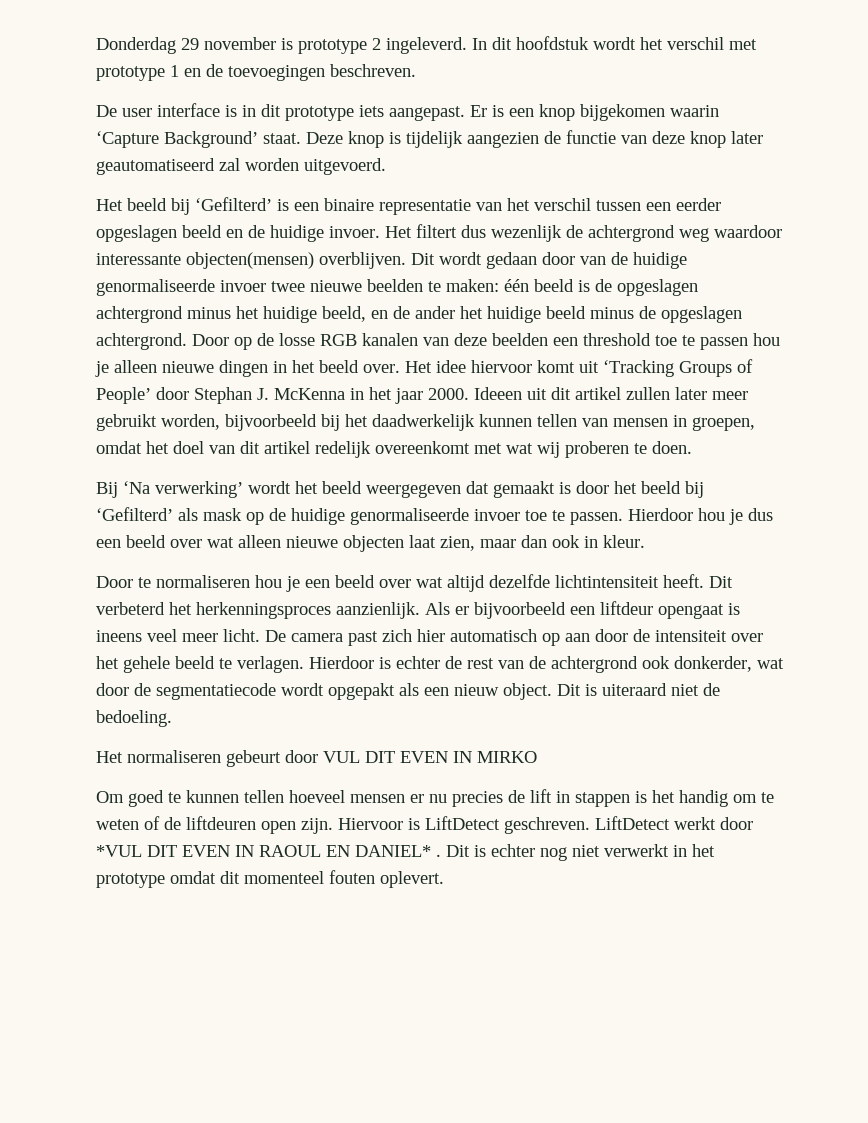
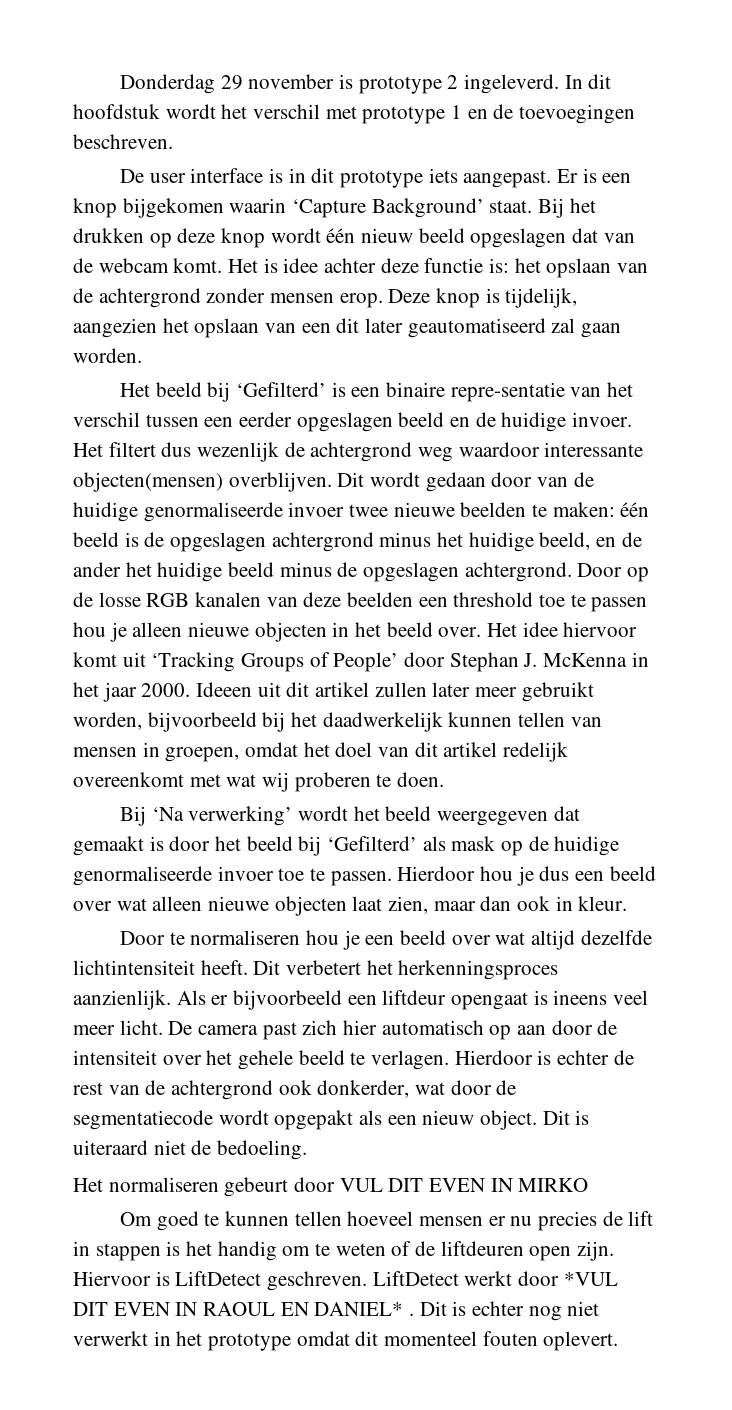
- Deze knop is tijdelijk aangezien de functie van deze knop later geautomatiseerd zal worden uitgevoerd.
+ Bij het drukken op deze knop wordt één nieuw beeld opgeslagen dat van de webcam komt. Het is idee achter deze functie is: het opslaan van de achtergrond zonder mensen erop. Deze knop is tijdelijk, aangezien het opslaan van een dit later geautomatiseerd zal gaan worden.
- Het beeld bij ‘Gefilterd’ is een binaire representatie van het verschil tussen een eerder opgeslagen beeld en de huidige invoer.
+ Het beeld bij ‘Gefilterd’ is een binaire repre-sentatie van het verschil tussen een eerder opgeslagen beeld en de huidige invoer.
- Door op de losse RGB kanalen van deze beelden een threshold toe te passen hou je alleen nieuwe dingen in het beeld over.
+ Door op de losse RGB kanalen van deze beelden een threshold toe te passen hou je alleen nieuwe objecten in het beeld over.
- Dit verbeterd het herkenningsproces aanzienlijk.
+ Dit verbetert het herkenningsproces aanzienlijk.

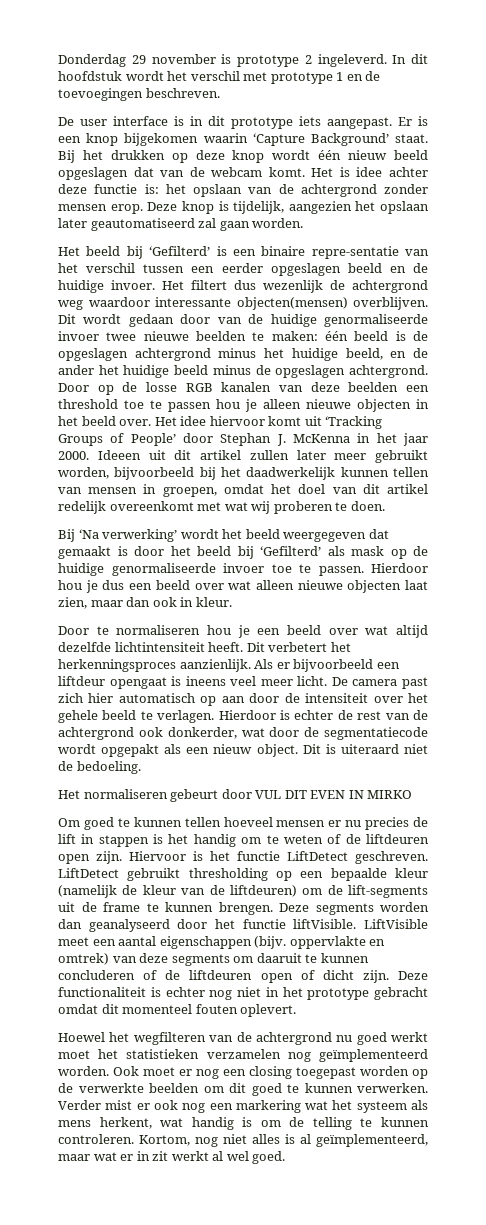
- Deze knop is tijdelijk, aangezien het opslaan van een dit later geautomatiseerd zal gaan worden.
+ Deze knop is tijdelijk, aangezien het opslaan later geautomatiseerd zal gaan worden.
- Hiervoor is LiftDetect geschreven.
+ Hiervoor is het functie LiftDetect geschreven.
- LiftDetect werkt door *VUL DIT EVEN IN RAOUL EN DANIEL* . Dit is echter nog niet verwerkt in het prototype omdat dit momenteel fouten oplevert.
+ LiftDetect gebruikt thresholding op een bepaalde kleur (namelijk de kleur van de liftdeuren) om de lift-segments uit de frame te kunnen brengen. Deze segments worden dan geanalyseerd door het functie liftVisible. LiftVisible meet een aantal eigenschappen (bijv. oppervlakte en omtrek) van deze segments om daaruit te kunnen concluderen of de liftdeuren open of dicht zijn. Deze functionaliteit is echter nog niet in het prototype gebracht omdat dit momenteel fouten oplevert.
+ Hoewel het wegfilteren van de achtergrond nu goed werkt moet het statistieken verzamelen nog geïmplementeerd worden. Ook moet er nog een closing toegepast worden op de verwerkte beelden om dit goed te kunnen verwerken. Verder mist er ook nog een markering wat het systeem als mens herkent, wat handig is om de telling te kunnen controleren. Kortom, nog niet alles is al geïmplementeerd, maar wat er in zit werkt al wel goed.

